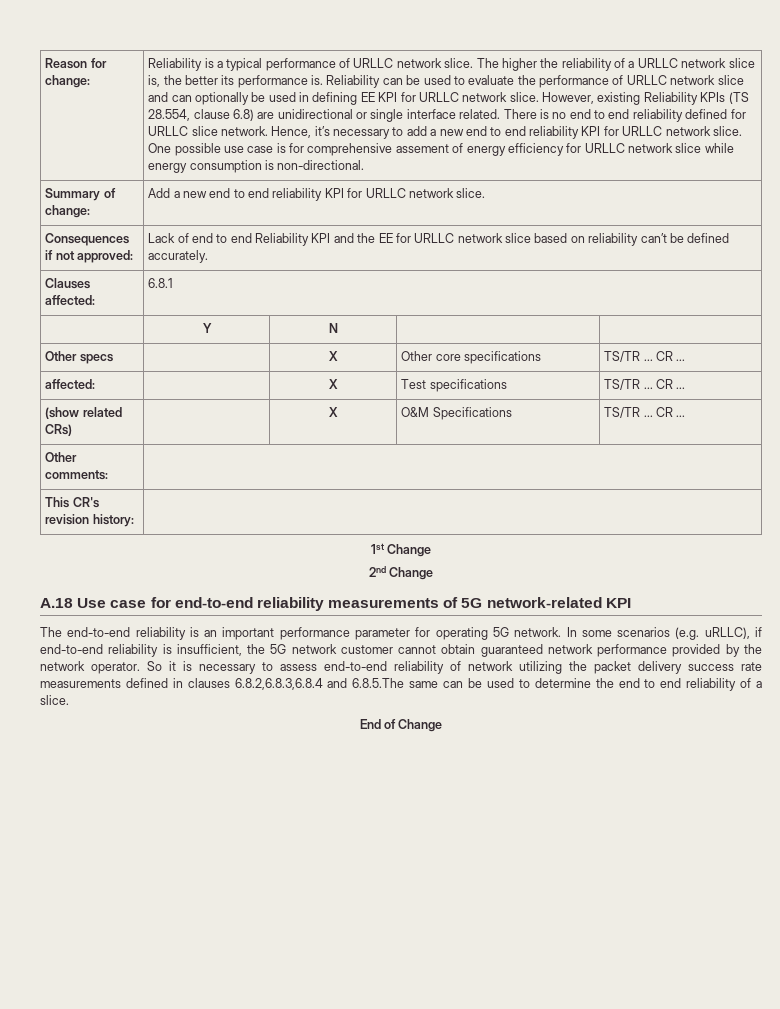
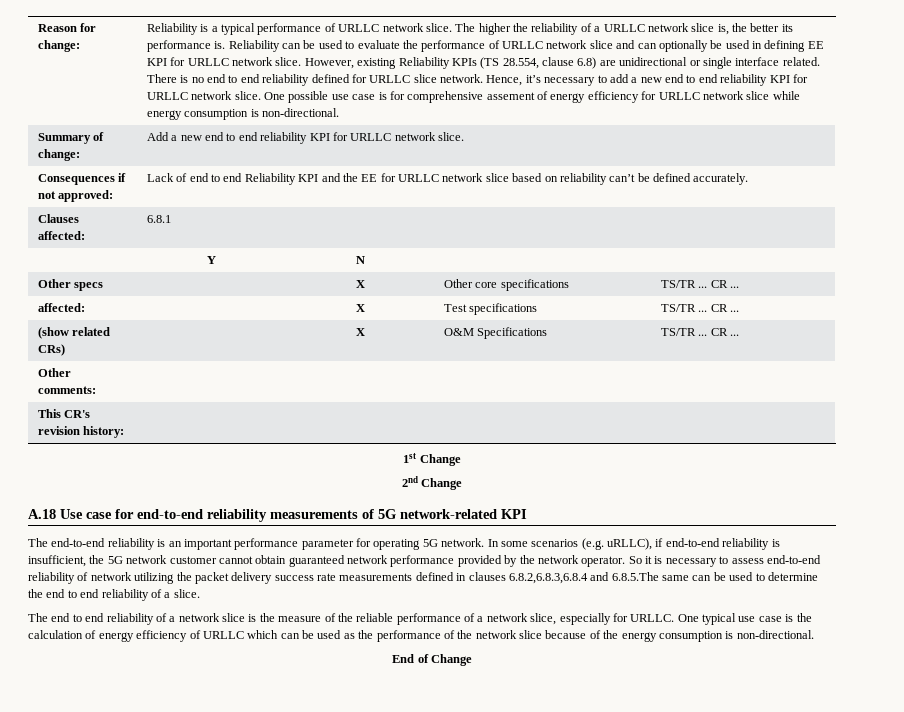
+ The end to end reliability of a network slice is the measure of the reliable performance of a network slice, especially for URLLC. One typical use case is the calculation of energy efficiency of URLLC which can be used as the performance of the network slice because of the energy consumption is non-directional.

